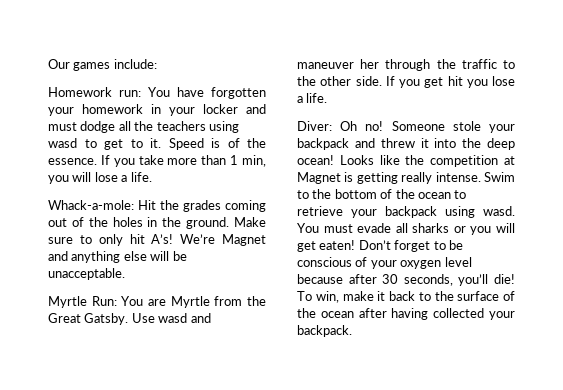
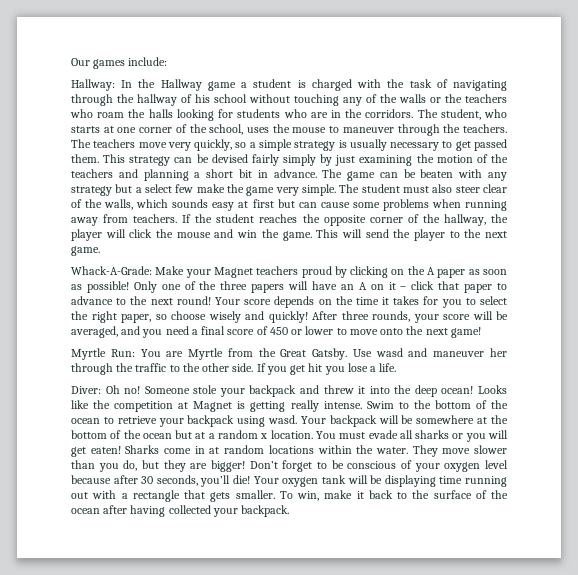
- Homework run: You have forgotten your homework in your locker and must dodge all the teachers using wasd to get to it. Speed is of the essence. If you take more than 1 min, you will lose a life.
- Whack-a-mole: Hit the grades coming out of the holes in the ground. Make sure to only hit A’s! We’re Magnet and anything else will be unacceptable.
+ Hallway: In the Hallway game a student is charged with the task of navigating through the hallway of his school without touching any of the walls or the teachers who roam the halls looking for students who are in the corridors. The student, who starts at one corner of the school, uses the mouse to maneuver through the teachers. The teachers move very quickly, so a simple strategy is usually necessary to get passed them. This strategy can be devised fairly simply by just examining the motion of the teachers and planning a short bit in advance. The game can be beaten with any strategy but a select few make the game very simple. The student must also steer clear of the walls, which sounds easy at first but can cause some problems when running away from teachers. If the student reaches the opposite corner of the hallway, the player will click the mouse and win the game. This will send the player to the next game.
+ Whack-A-Grade: Make your Magnet teachers proud by clicking on the A paper as soon as possible! Only one of the three papers will have an A on it – click that paper to advance to the next round! Your score depends on the time it takes for you to select the right paper, so choose wisely and quickly! After three rounds, your score will be averaged, and you need a final score of 450 or lower to move onto the next game!
+ Your backpack will be somewhere at the bottom of the ocean but at a random x location.
+ Sharks come in at random locations within the water. They move slower than you do, but they are bigger!
+ Your oxygen tank will be displaying time running out with a rectangle that gets smaller.

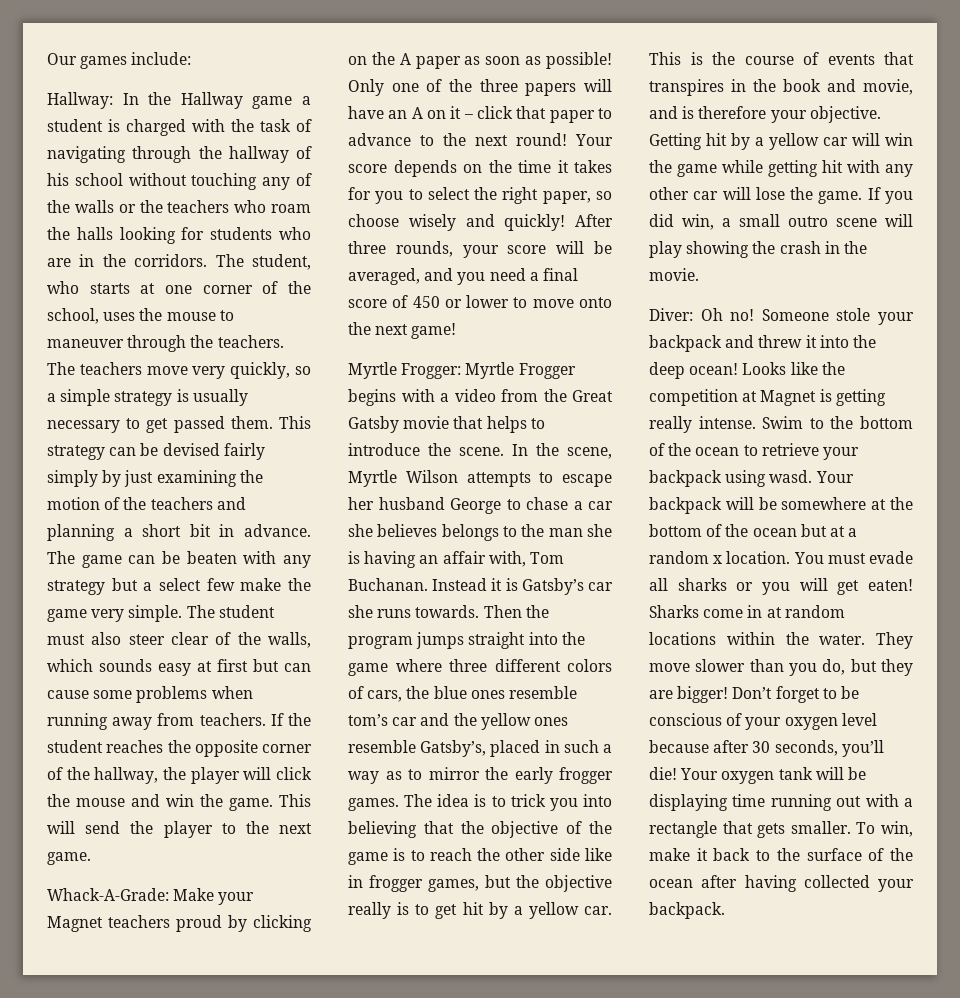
- Myrtle Run: You are Myrtle from the Great Gatsby. Use wasd and maneuver her through the traffic to the other side. If you get hit you lose a life.
+ Myrtle Frogger: Myrtle Frogger begins with a video from the Great Gatsby movie that helps to introduce the scene. In the scene, Myrtle Wilson attempts to escape her husband George to chase a car she believes belongs to the man she is having an affair with, Tom Buchanan. Instead it is Gatsby’s car she runs towards. Then the program jumps straight into the game where three different colors of cars, the blue ones resemble tom’s car and the yellow ones resemble Gatsby’s, placed in such a way as to mirror the early frogger games. The idea is to trick you into believing that the objective of the game is to reach the other side like in frogger games, but the objective really is to get hit by a yellow car. This is the course of events that transpires in the book and movie, and is therefore your objective. Getting hit by a yellow car will win the game while getting hit with any other car will lose the game. If you did win, a small outro scene will play showing the crash in the movie.

